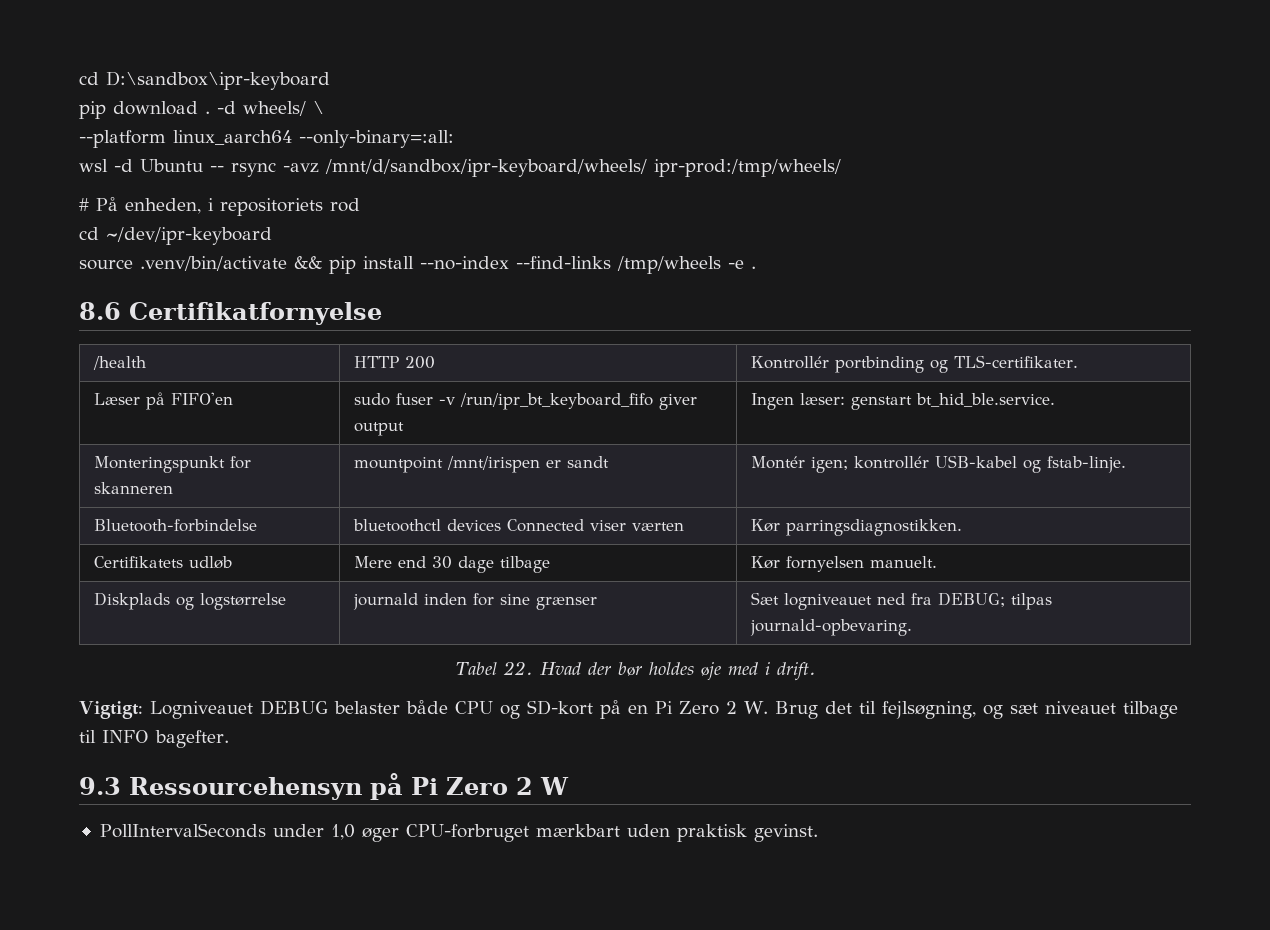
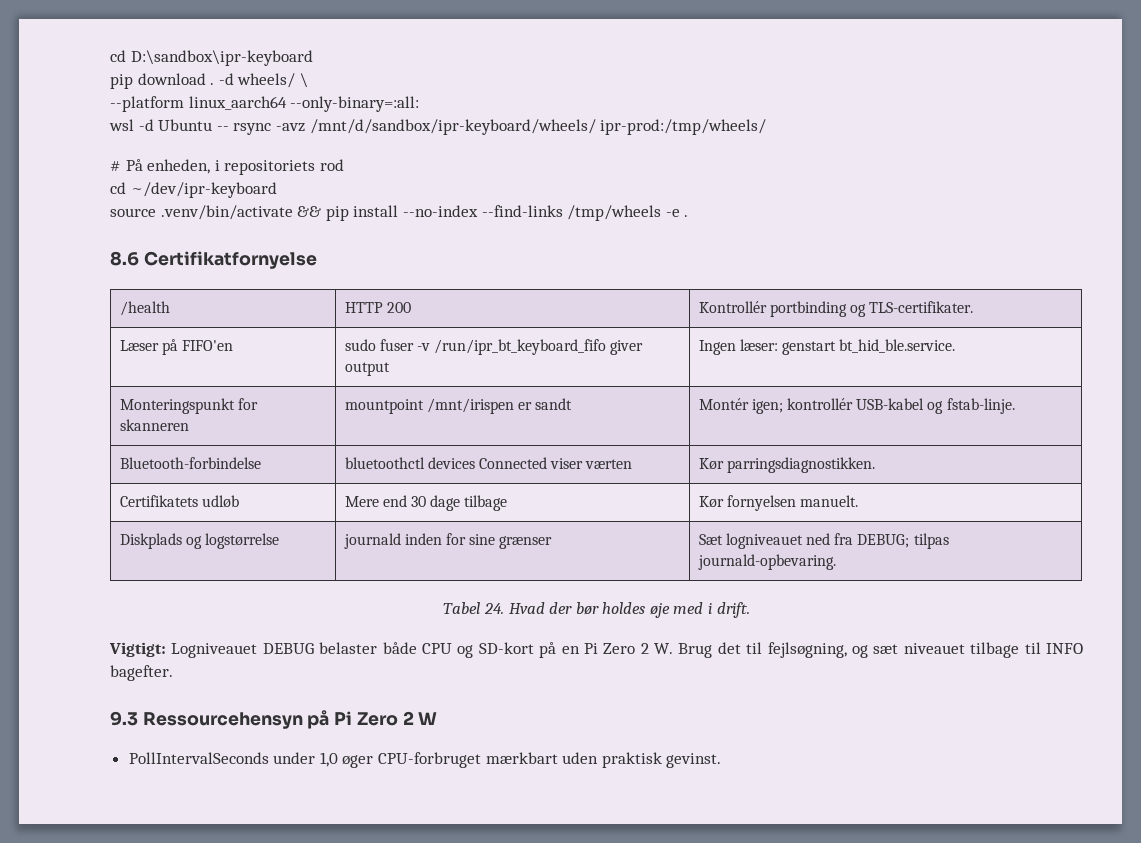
- Tabel 22. Hvad der bør holdes øje med i drift.
+ Tabel 24. Hvad der bør holdes øje med i drift.

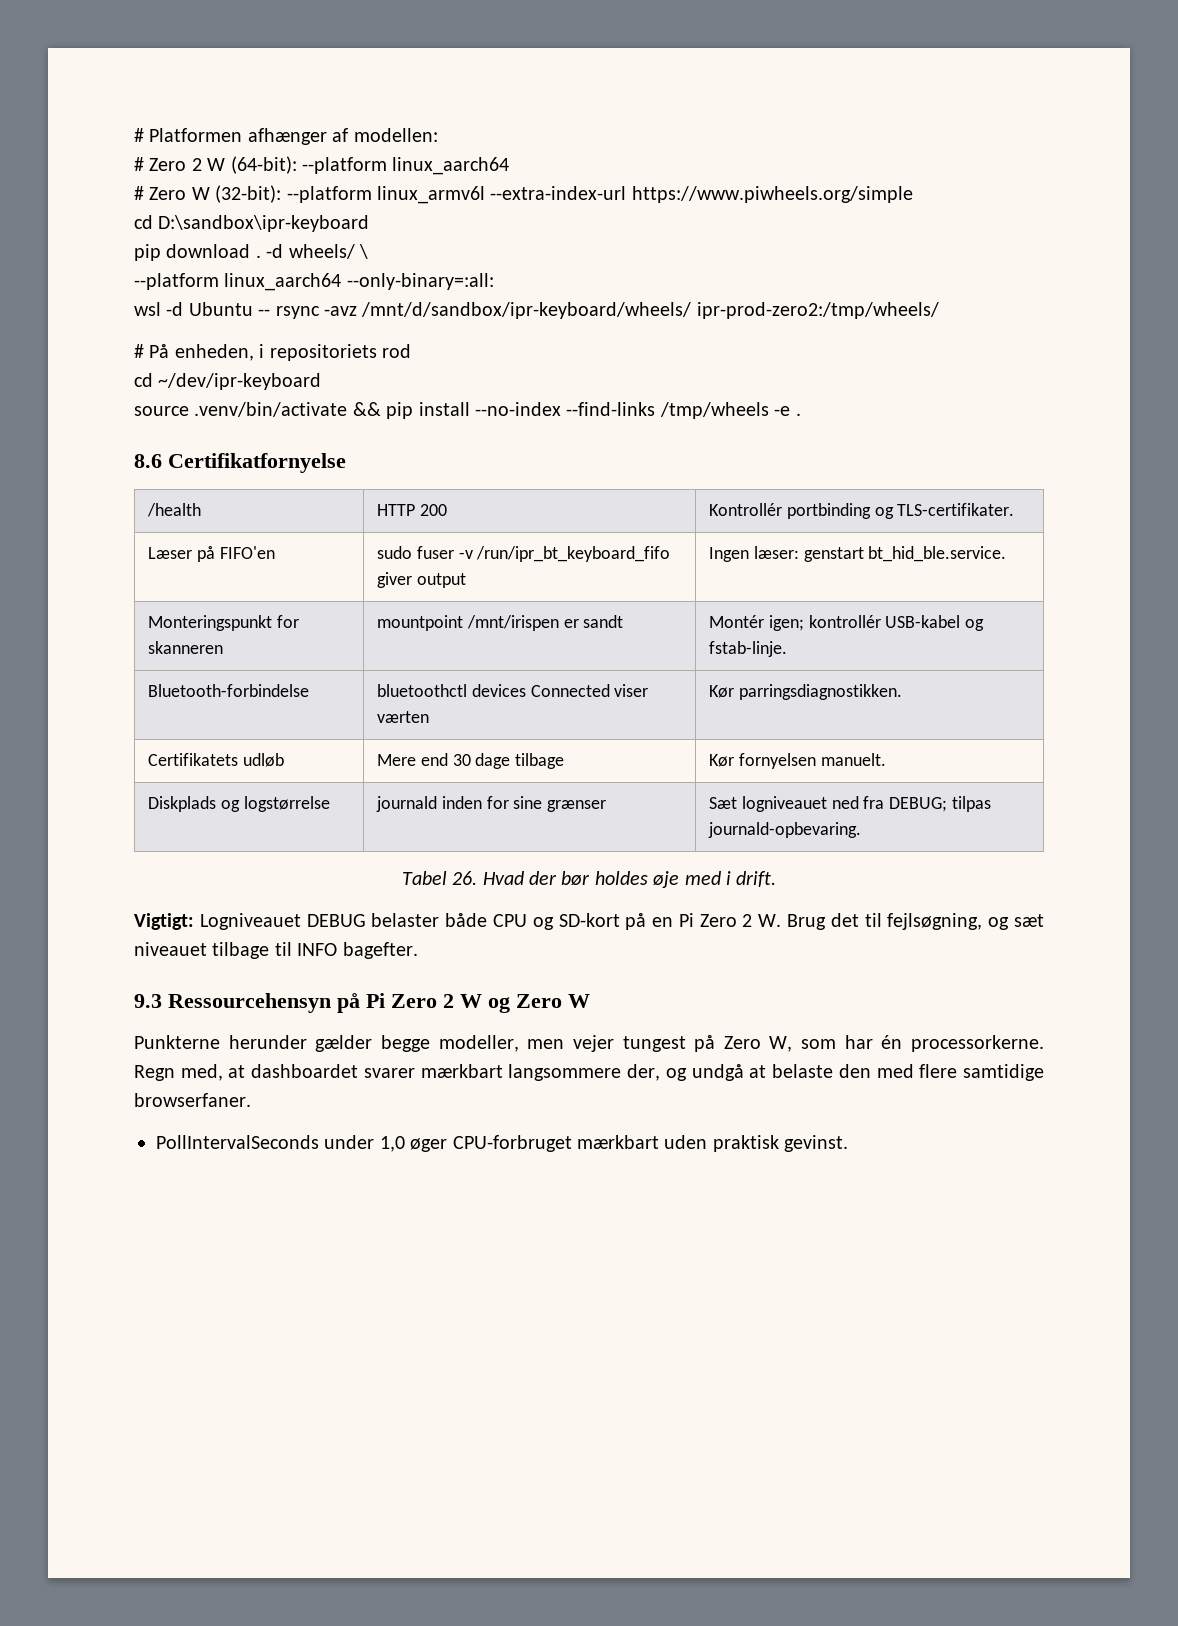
+ # Platformen afhænger af modellen:
+ # Zero 2 W (64-bit): --platform linux_aarch64
+ # Zero W (32-bit): --platform linux_armv6l --extra-index-url https://www.piwheels.org/simple
- wsl -d Ubuntu -- rsync -avz /mnt/d/sandbox/ipr-keyboard/wheels/ ipr-prod:/tmp/wheels/
+ wsl -d Ubuntu -- rsync -avz /mnt/d/sandbox/ipr-keyboard/wheels/ ipr-prod-zero2:/tmp/wheels/
- Tabel 24. Hvad der bør holdes øje med i drift.
+ Tabel 26. Hvad der bør holdes øje med i drift.
- 9.3 Ressourcehensyn på Pi Zero 2 W
+ 9.3 Ressourcehensyn på Pi Zero 2 W og Zero W
+ Punkterne herunder gælder begge modeller, men vejer tungest på Zero W, som har én processorkerne. Regn med, at dashboardet svarer mærkbart langsommere der, og undgå at belaste den med flere samtidige browserfaner.

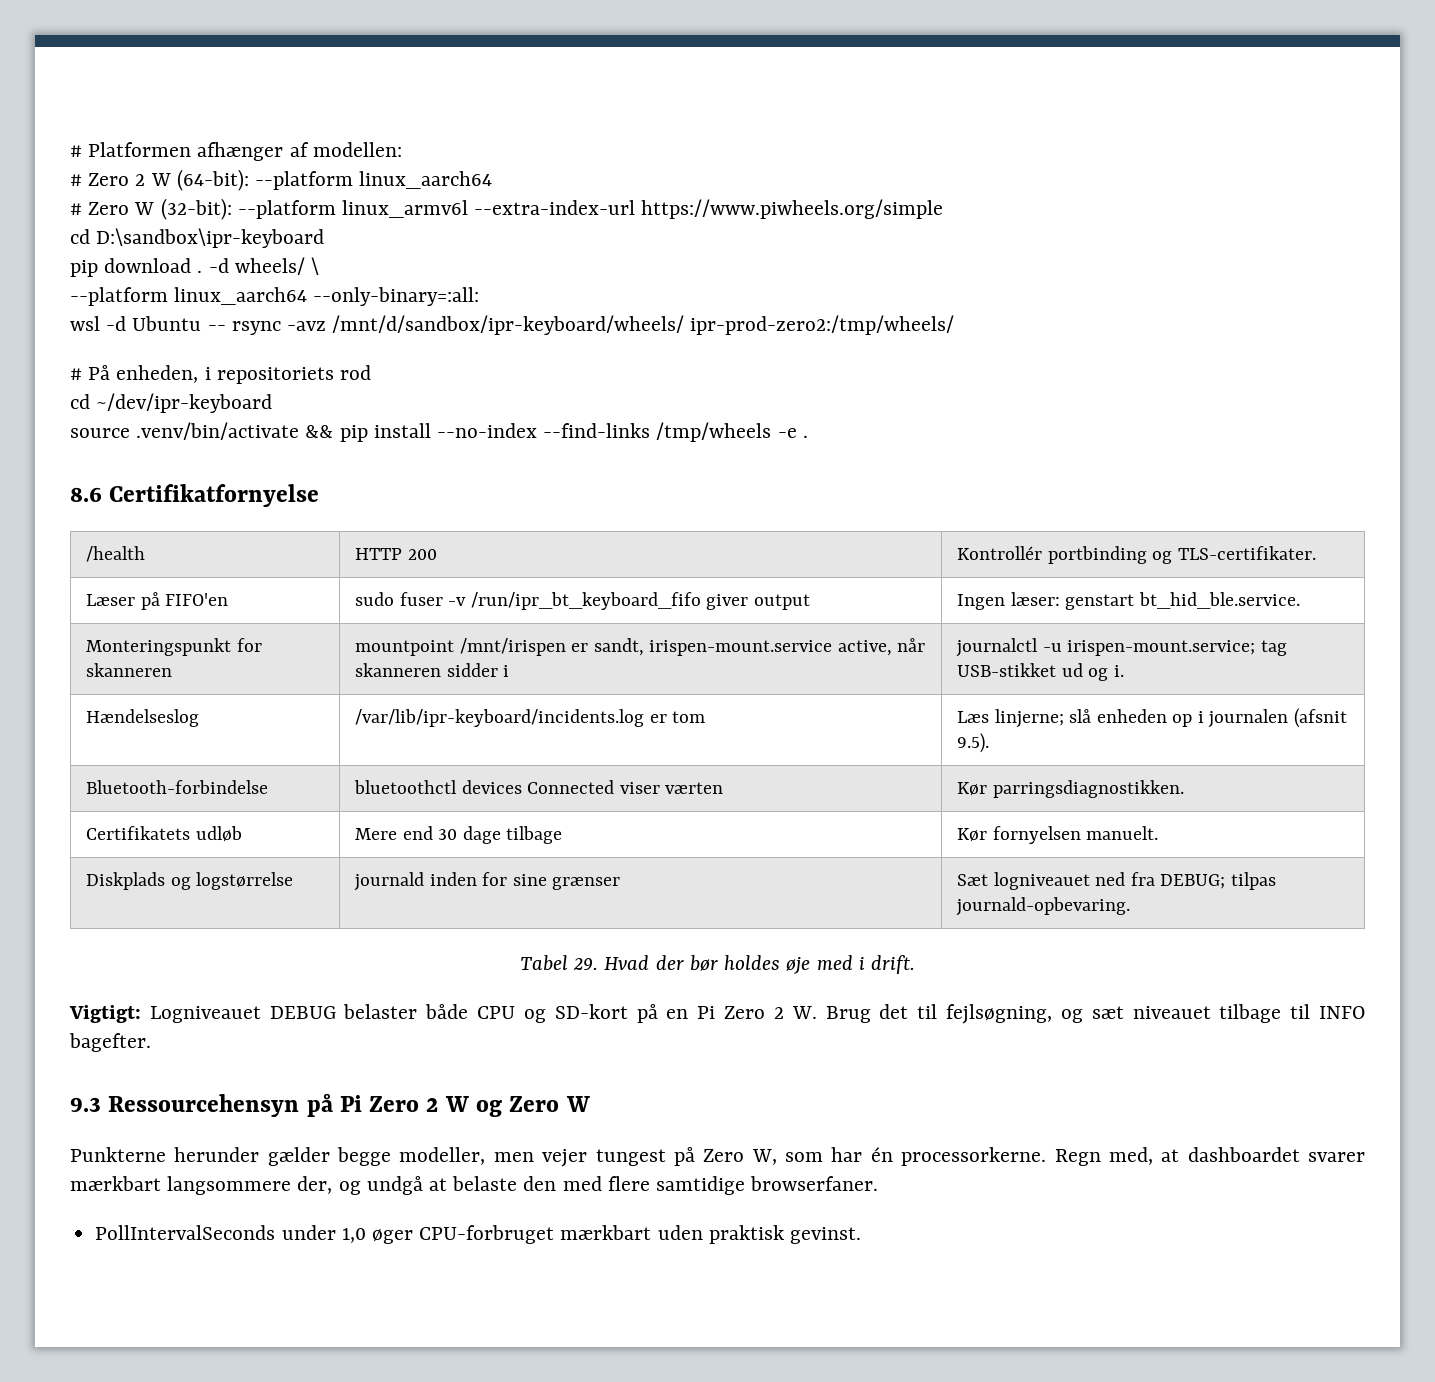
- Monteringspunkt for skanneren | mountpoint /mnt/irispen er sandt | Montér igen; kontrollér USB-kabel og fstab-linje.
+ Monteringspunkt for skanneren | mountpoint /mnt/irispen er sandt, irispen-mount.service active, når skanneren sidder i | journalctl -u irispen-mount.service; tag USB-stikket ud og i.
+ Hændelseslog | /var/lib/ipr-keyboard/incidents.log er tom | Læs linjerne; slå enheden op i journalen (afsnit 9.5).
- Tabel 26. Hvad der bør holdes øje med i drift.
+ Tabel 29. Hvad der bør holdes øje med i drift.

